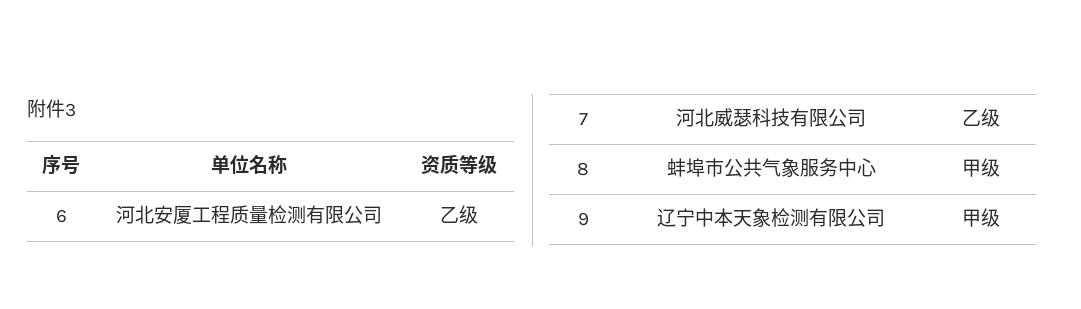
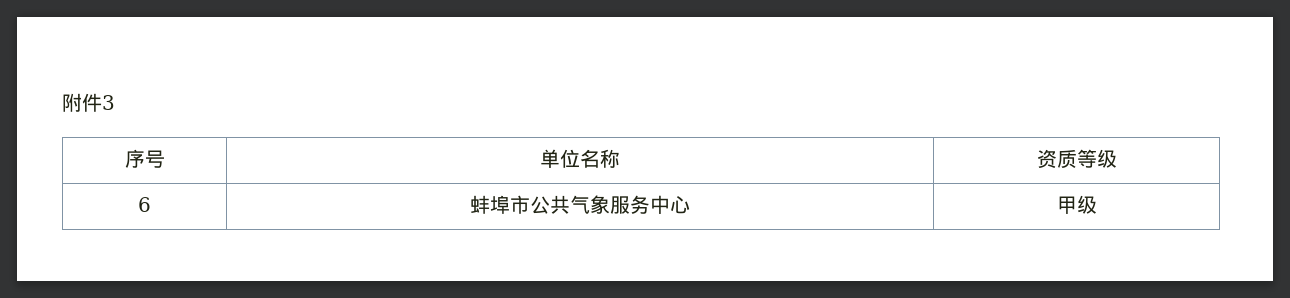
- 6 | 河北安厦工程质量检测有限公司 | 乙级
- 7 | 河北威瑟科技有限公司 | 乙级
- 8 | 蚌埠市公共气象服务中心 | 甲级
+ 6 | 蚌埠市公共气象服务中心 | 甲级
- 9 | 辽宁中本天象检测有限公司 | 甲级

